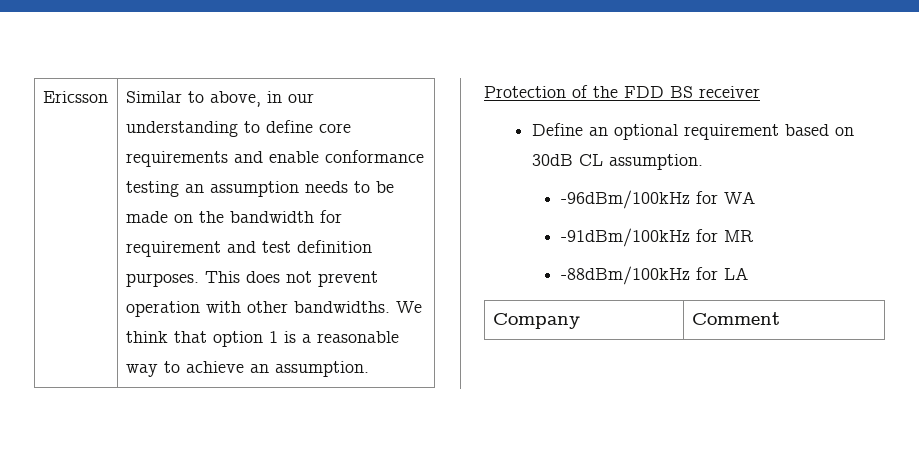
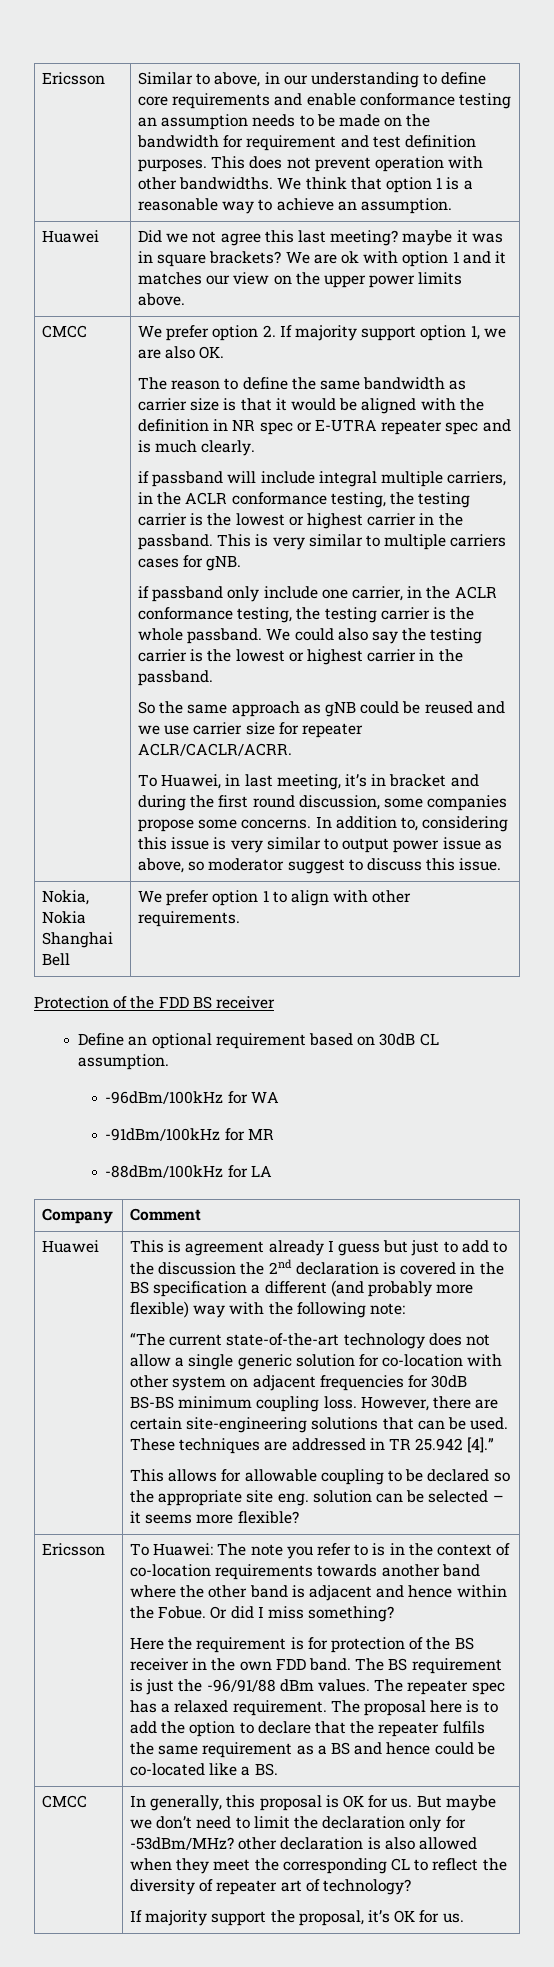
+ Huawei | Did we not agree this last meeting? maybe it was in square brackets? We are ok with option 1 and it matches our view on the upper power limits above.
+ CMCC | We prefer option 2. If majority support option 1, we are also OK.
+ The reason to define the same bandwidth as carrier size is that it would be aligned with the definition in NR spec or E-UTRA repeater spec and is much clearly.
+ if passband will include integral multiple carriers, in the ACLR conformance testing, the testing carrier is the lowest or highest carrier in the passband. This is very similar to multiple carriers cases for gNB.
+ if passband only include one carrier, in the ACLR conformance testing, the testing carrier is the whole passband. We could also say the testing carrier is the lowest or highest carrier in the passband.
+ So the same approach as gNB could be reused and we use carrier size for repeater ACLR/CACLR/ACRR.
+ To Huawei, in last meeting, it’s in bracket and during the first round discussion, some companies propose some concerns. In addition to, considering this issue is very similar to output power issue as above, so moderator suggest to discuss this issue.
+ Nokia, Nokia Shanghai Bell | We prefer option 1 to align with other requirements.
+ Huawei | This is agreement already I guess but just to add to the discussion the 2nd declaration is covered in the BS specification a different (and probably more flexible) way with the following note:
+ “The current state-of-the-art technology does not allow a single generic solution for co-location with other system on adjacent frequencies for 30dB BS-BS minimum coupling loss. However, there are certain site-engineering solutions that can be used. These techniques are addressed in TR 25.942 [4].”
+ This allows for allowable coupling to be declared so the appropriate site eng. solution can be selected – it seems more flexible?
+ Ericsson | To Huawei: The note you refer to is in the context of co-location requirements towards another band where the other band is adjacent and hence within the Fobue. Or did I miss something?
+ Here the requirement is for protection of the BS receiver in the own FDD band. The BS requirement is just the -96/91/88 dBm values. The repeater spec has a relaxed requirement. The proposal here is to add the option to declare that the repeater fulfils the same requirement as a BS and hence could be co-located like a BS.
+ CMCC | In generally, this proposal is OK for us. But maybe we don’t need to limit the declaration only for -53dBm/MHz? other declaration is also allowed when they meet the corresponding CL to reflect the diversity of repeater art of technology?
+ If majority support the proposal, it’s OK for us.

